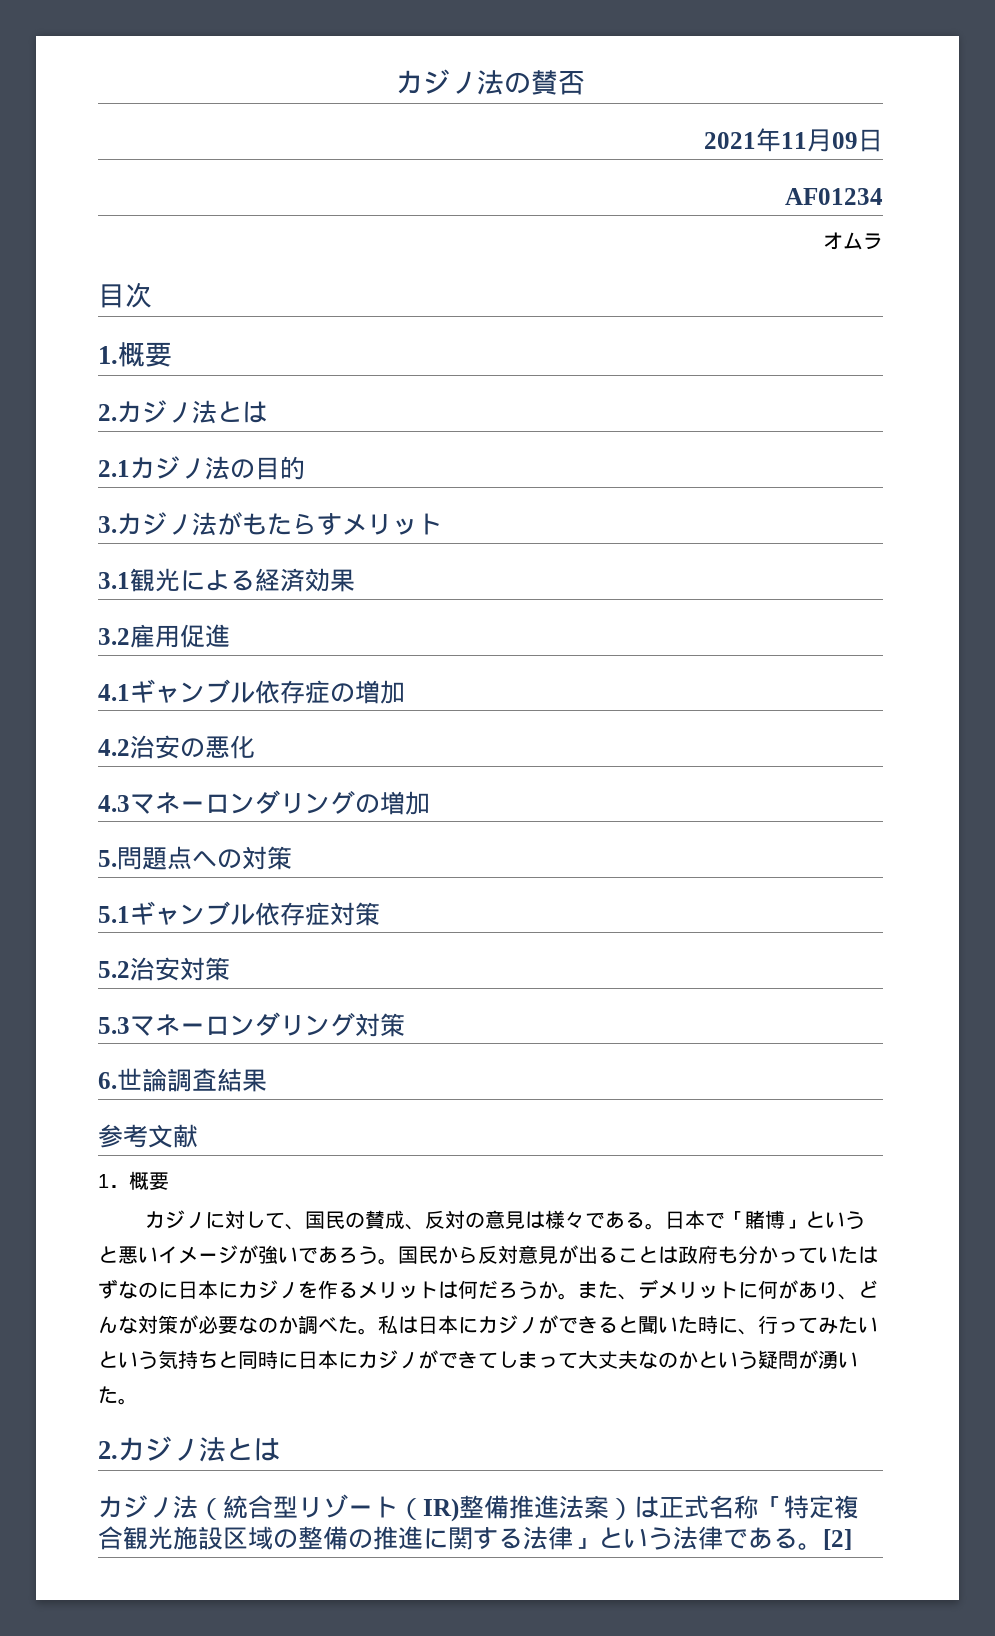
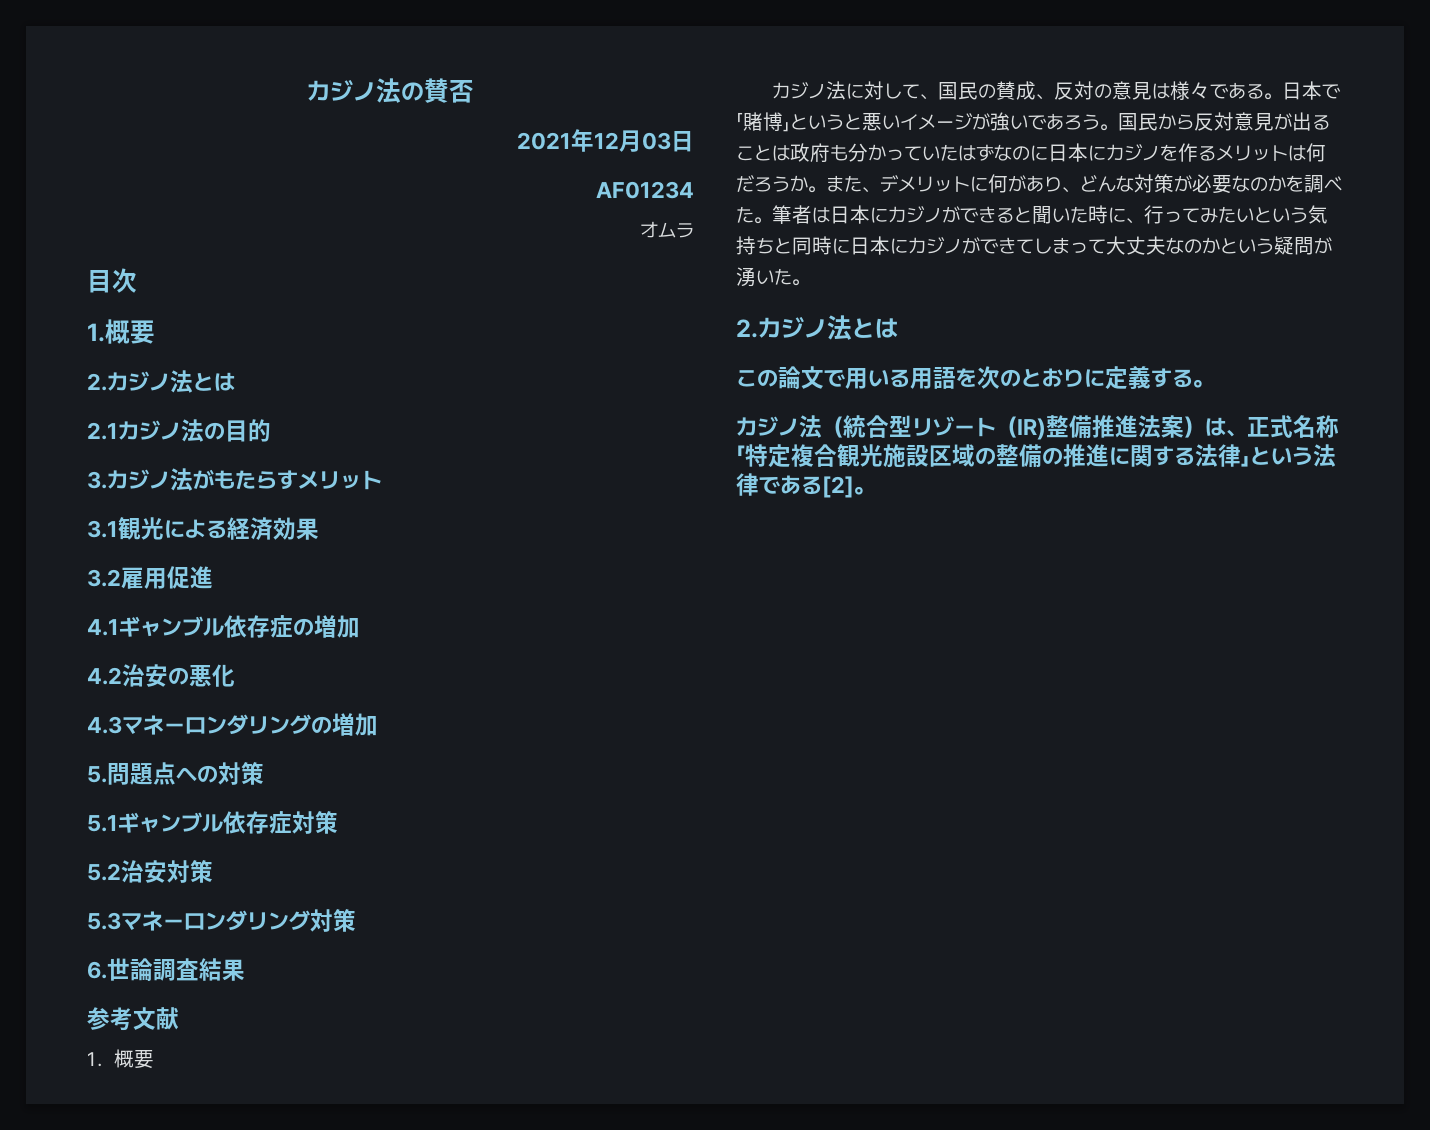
- 2021年11月09日
+ 2021年12月03日
- カジノに対して、国民の賛成、反対の意見は様々である。
+ カジノ法に対して、国民の賛成、反対の意見は様々である。
- また、デメリットに何があり、どんな対策が必要なのか調べた。
+ また、デメリットに何があり、どんな対策が必要なのかを調べた。
- 私は日本にカジノができると聞いた時に、行ってみたいという気持ちと同時に日本にカジノができてしまって大丈夫なのかという疑問が湧いた。
+ 筆者は日本にカジノができると聞いた時に、行ってみたいという気持ちと同時に日本にカジノができてしまって大丈夫なのかという疑問が湧いた。
+ この論文で用いる用語を次のとおりに定義する。
- カジノ法（統合型リゾート（IR)整備推進法案）は正式名称「特定複合観光施設区域の整備の推進に関する法律」という法律である。[2]
+ カジノ法（統合型リゾート（IR)整備推進法案）は、正式名称「特定複合観光施設区域の整備の推進に関する法律」という法律である[2]。

